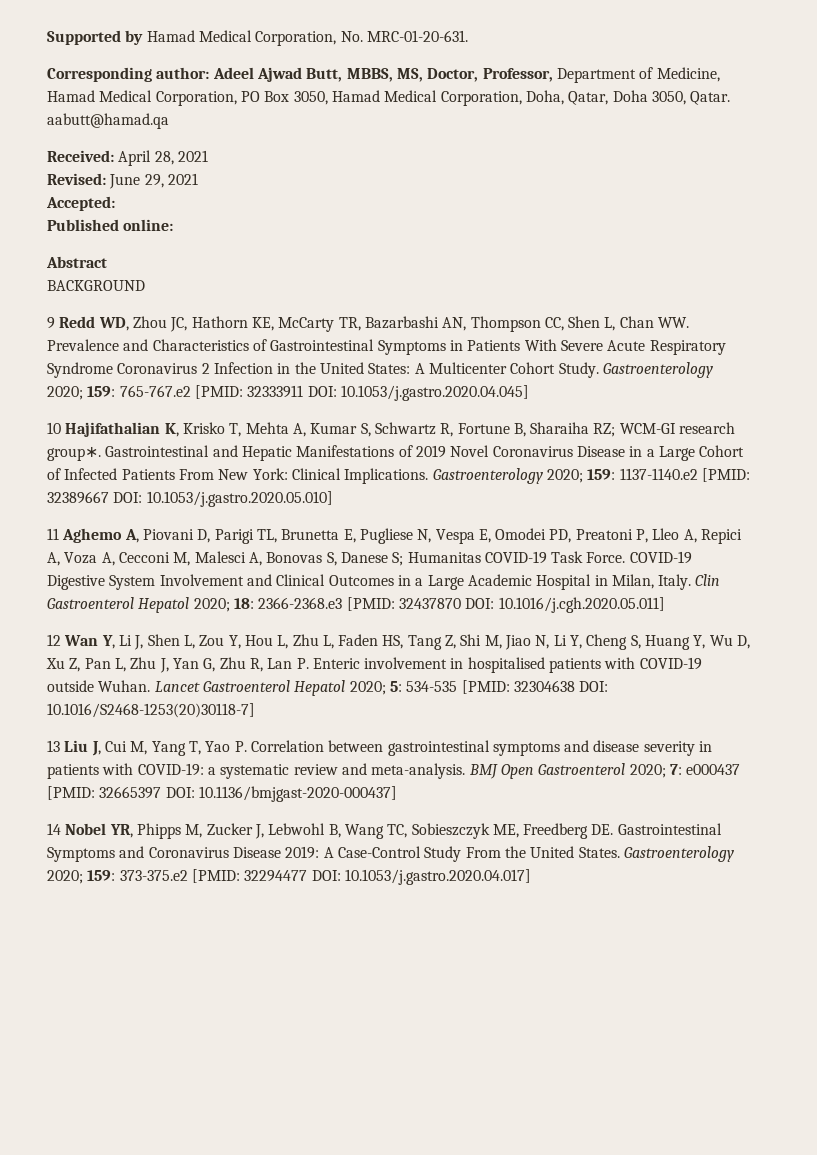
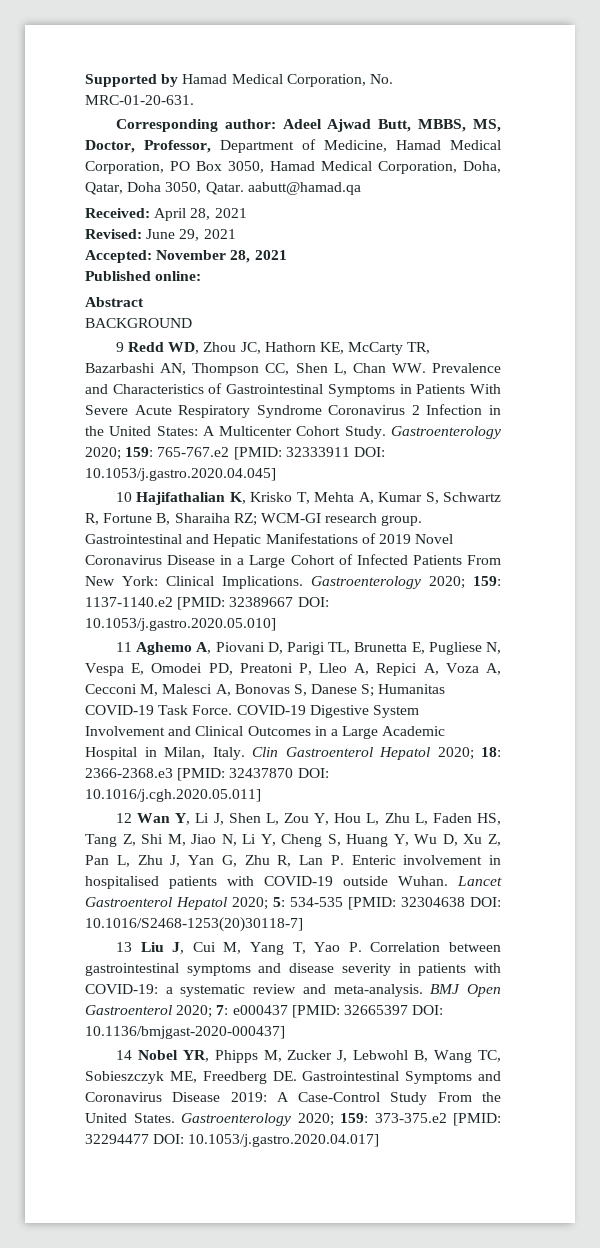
- Accepted:
+ Accepted: November 28, 2021
- 10 Hajifathalian K, Krisko T, Mehta A, Kumar S, Schwartz R, Fortune B, Sharaiha RZ; WCM-GI research group∗.
+ 10 Hajifathalian K, Krisko T, Mehta A, Kumar S, Schwartz R, Fortune B, Sharaiha RZ; WCM-GI research group.

